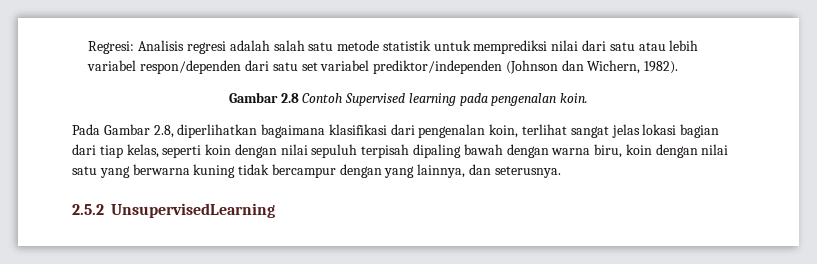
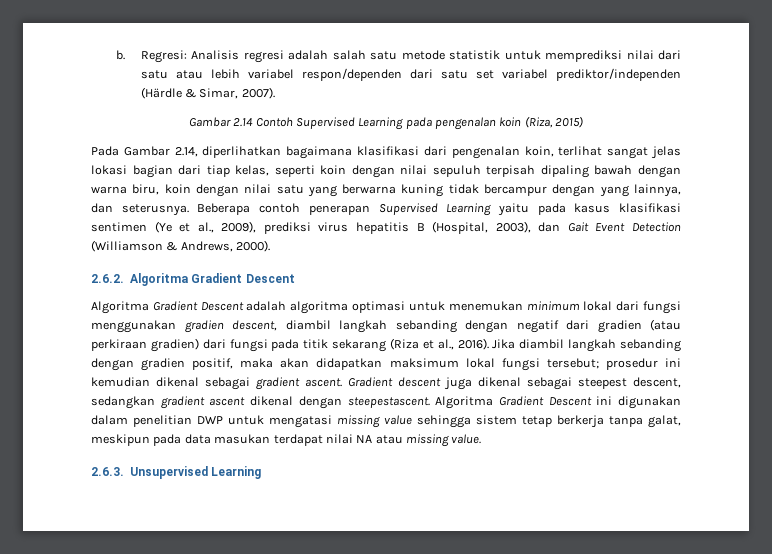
+ b.
- Regresi: Analisis regresi adalah salah satu metode statistik untuk memprediksi nilai dari satu atau lebih variabel respon/dependen dari satu set variabel prediktor/independen (Johnson dan Wichern, 1982).
- Gambar 2.8 Contoh Supervised learning pada pengenalan koin.
+ Regresi: Analisis regresi adalah salah satu metode statistik untuk memprediksi nilai dari satu atau lebih variabel respon/dependen dari satu set variabel prediktor/independen (Härdle & Simar, 2007).
+ Gambar 2.14 Contoh Supervised Learning pada pengenalan koin (Riza, 2015)
- Pada Gambar 2.8, diperlihatkan bagaimana klasifikasi dari pengenalan koin, terlihat sangat jelas lokasi bagian dari tiap kelas, seperti koin dengan nilai sepuluh terpisah dipaling bawah dengan warna biru, koin dengan nilai satu yang berwarna kuning tidak bercampur dengan yang lainnya, dan seterusnya.
- 2.5.2 UnsupervisedLearning
+ Pada Gambar 2.14, diperlihatkan bagaimana klasifikasi dari pengenalan koin, terlihat sangat jelas lokasi bagian dari tiap kelas, seperti koin dengan nilai sepuluh terpisah dipaling bawah dengan warna biru, koin dengan nilai satu yang berwarna kuning tidak bercampur dengan yang lainnya, dan seterusnya. Beberapa contoh penerapan Supervised Learning yaitu pada kasus klasifikasi sentimen (Ye et al., 2009), prediksi virus hepatitis B (Hospital, 2003), dan Gait Event Detection (Williamson & Andrews, 2000).
+ 2.6.2. Algoritma Gradient Descent
+ Algoritma Gradient Descent adalah algoritma optimasi untuk menemukan minimum lokal dari fungsi menggunakan gradien descent, diambil langkah sebanding dengan negatif dari gradien (atau perkiraan gradien) dari fungsi pada titik sekarang (Riza et al., 2016). Jika diambil langkah sebanding dengan gradien positif, maka akan didapatkan maksimum lokal fungsi tersebut; prosedur ini kemudian dikenal sebagai gradient ascent. Gradient descent juga dikenal sebagai steepest descent, sedangkan gradient ascent dikenal dengan steepestascent. Algoritma Gradient Descent ini digunakan dalam penelitian DWP untuk mengatasi missing value sehingga sistem tetap berkerja tanpa galat, meskipun pada data masukan terdapat nilai NA atau missing value.
+ 2.6.3. Unsupervised Learning

